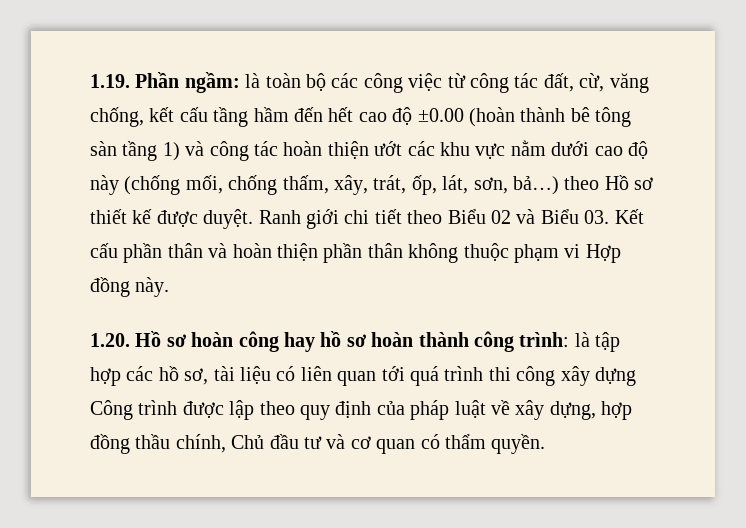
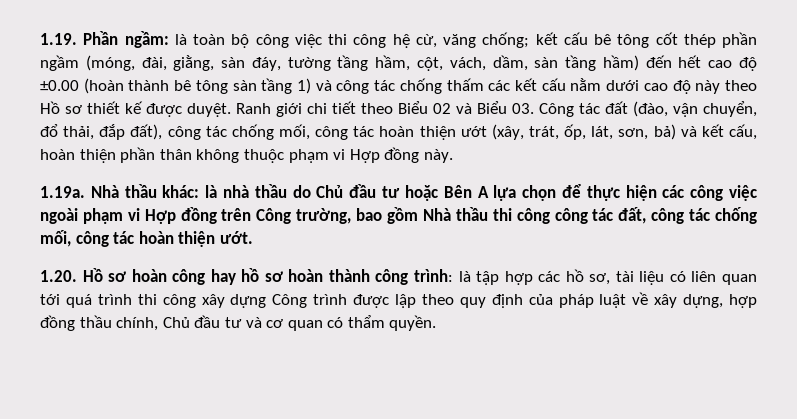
- 1.19. Phần ngầm: là toàn bộ các công việc từ công tác đất, cừ, văng chống, kết cấu tầng hầm đến hết cao độ ±0.00 (hoàn thành bê tông sàn tầng 1) và công tác hoàn thiện ướt các khu vực nằm dưới cao độ này (chống mối, chống thấm, xây, trát, ốp, lát, sơn, bả…) theo Hồ sơ thiết kế được duyệt.
+ 1.19. Phần ngầm: là toàn bộ công việc thi công hệ cừ, văng chống; kết cấu bê tông cốt thép phần ngầm (móng, đài, giằng, sàn đáy, tường tầng hầm, cột, vách, dầm, sàn tầng hầm) đến hết cao độ ±0.00 (hoàn thành bê tông sàn tầng 1) và công tác chống thấm các kết cấu nằm dưới cao độ này theo Hồ sơ thiết kế được duyệt.
- Ranh giới chi tiết theo Biểu 02 và Biểu 03. Kết cấu phần thân và hoàn thiện phần thân không thuộc phạm vi Hợp đồng này.
+ Ranh giới chi tiết theo Biểu 02 và Biểu 03. Công tác đất (đào, vận chuyển, đổ thải, đắp đất), công tác chống mối, công tác hoàn thiện ướt (xây, trát, ốp, lát, sơn, bả) và kết cấu, hoàn thiện phần thân không thuộc phạm vi Hợp đồng này.
+ 1.19a. Nhà thầu khác: là nhà thầu do Chủ đầu tư hoặc Bên A lựa chọn để thực hiện các công việc ngoài phạm vi Hợp đồng trên Công trường, bao gồm Nhà thầu thi công công tác đất, công tác chống mối, công tác hoàn thiện ướt.

